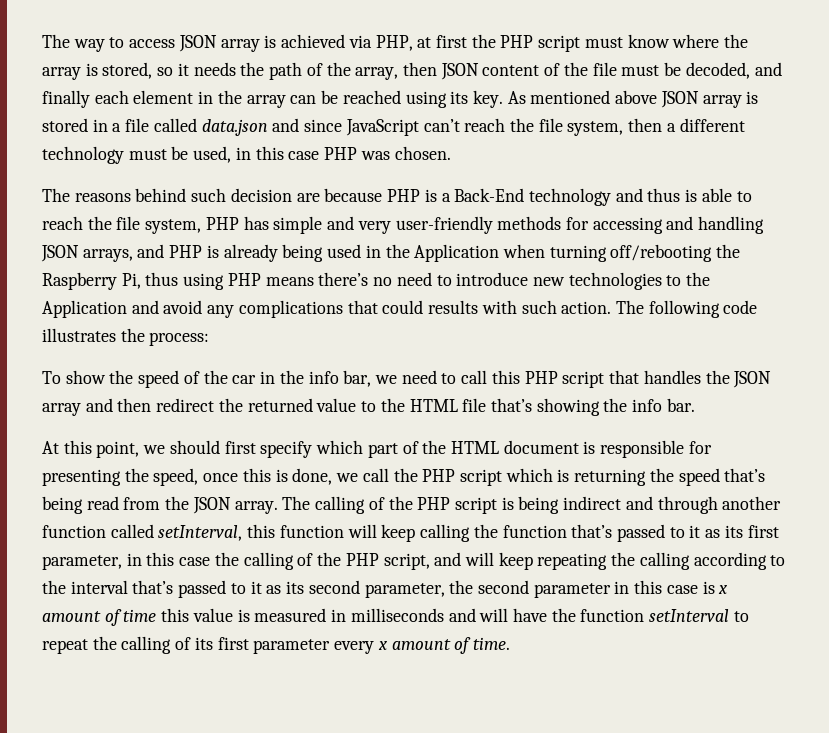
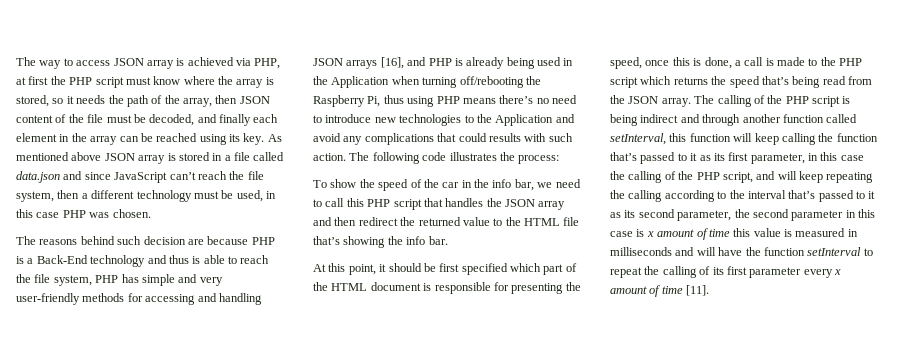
- The reasons behind such decision are because PHP is a Back-End technology and thus is able to reach the file system, PHP has simple and very user-friendly methods for accessing and handling JSON arrays, and PHP is already being used in the Application when turning off/rebooting the Raspberry Pi, thus using PHP means there’s no need to introduce new technologies to the Application and avoid any complications that could results with such action.
+ The reasons behind such decision are because PHP is a Back-End technology and thus is able to reach the file system, PHP has simple and very user-friendly methods for accessing and handling JSON arrays [16], and PHP is already being used in the Application when turning off/rebooting the Raspberry Pi, thus using PHP means there’s no need to introduce new technologies to the Application and avoid any complications that could results with such action.
- At this point, we should first specify which part of the HTML document is responsible for presenting the speed, once this is done, we call the PHP script which is returning the speed that’s being read from the JSON array.
+ At this point, it should be first specified which part of the HTML document is responsible for presenting the speed, once this is done, a call is made to the PHP script which returns the speed that’s being read from the JSON array.
- The calling of the PHP script is being indirect and through another function called setInterval, this function will keep calling the function that’s passed to it as its first parameter, in this case the calling of the PHP script, and will keep repeating the calling according to the interval that’s passed to it as its second parameter, the second parameter in this case is x amount of time this value is measured in milliseconds and will have the function setInterval to repeat the calling of its first parameter every x amount of time.
+ The calling of the PHP script is being indirect and through another function called setInterval, this function will keep calling the function that’s passed to it as its first parameter, in this case the calling of the PHP script, and will keep repeating the calling according to the interval that’s passed to it as its second parameter, the second parameter in this case is x amount of time this value is measured in milliseconds and will have the function setInterval to repeat the calling of its first parameter every x amount of time [11].

